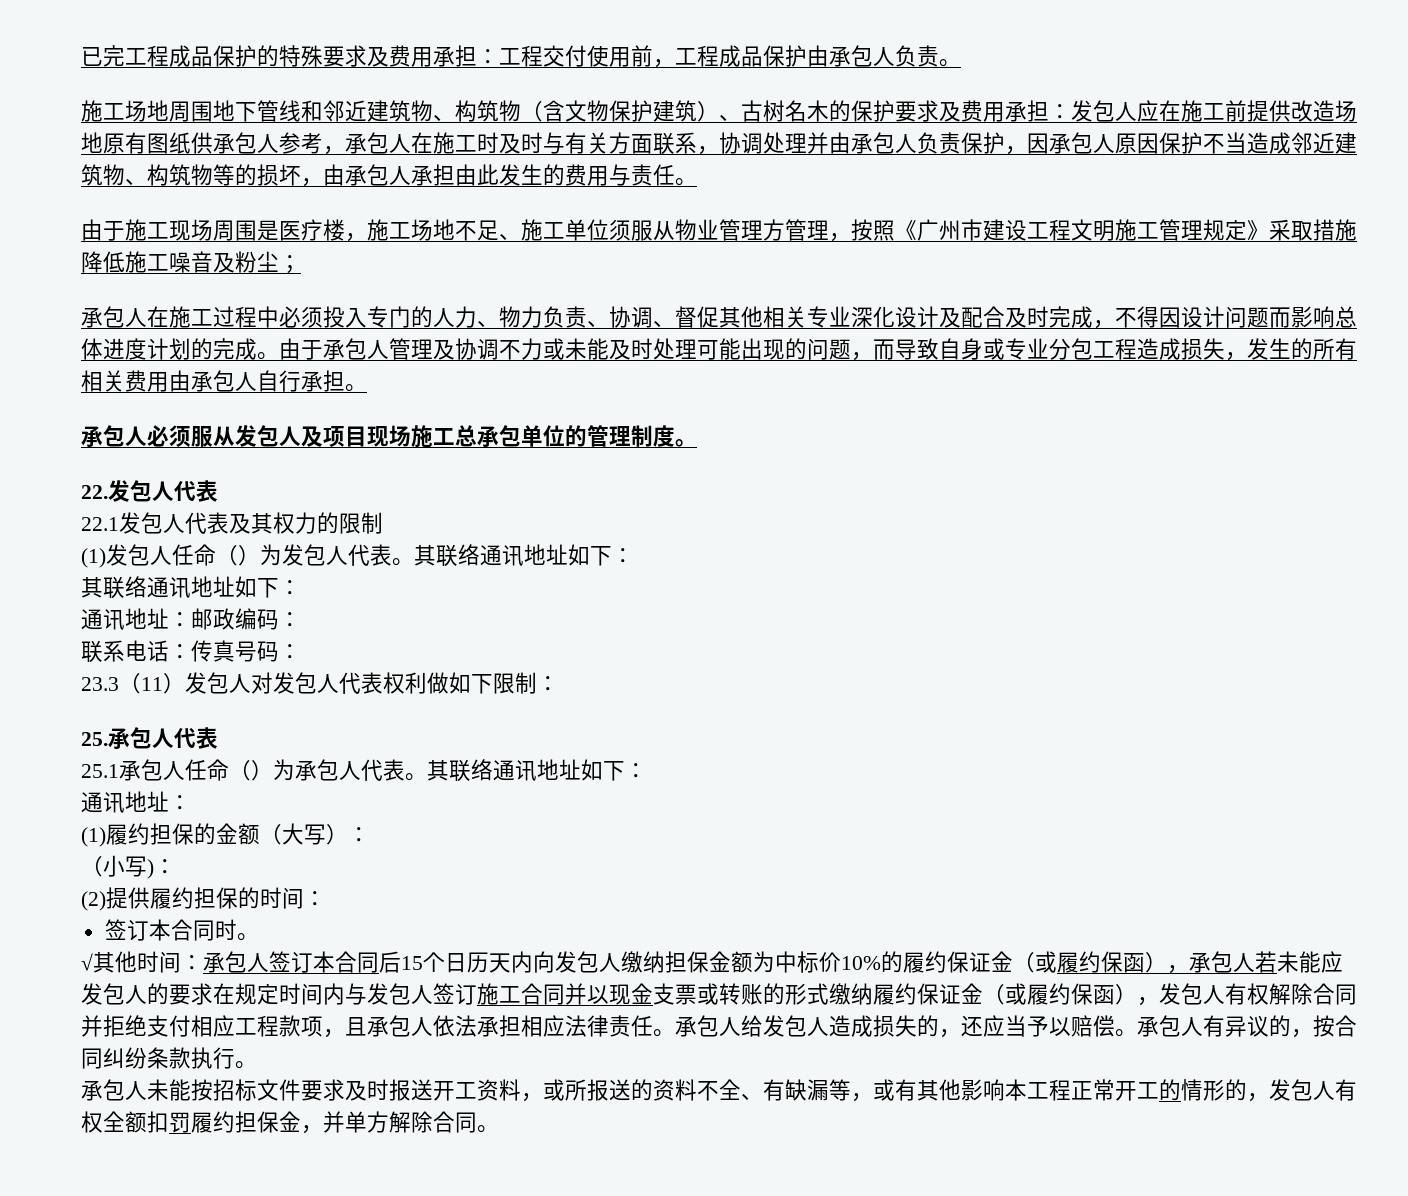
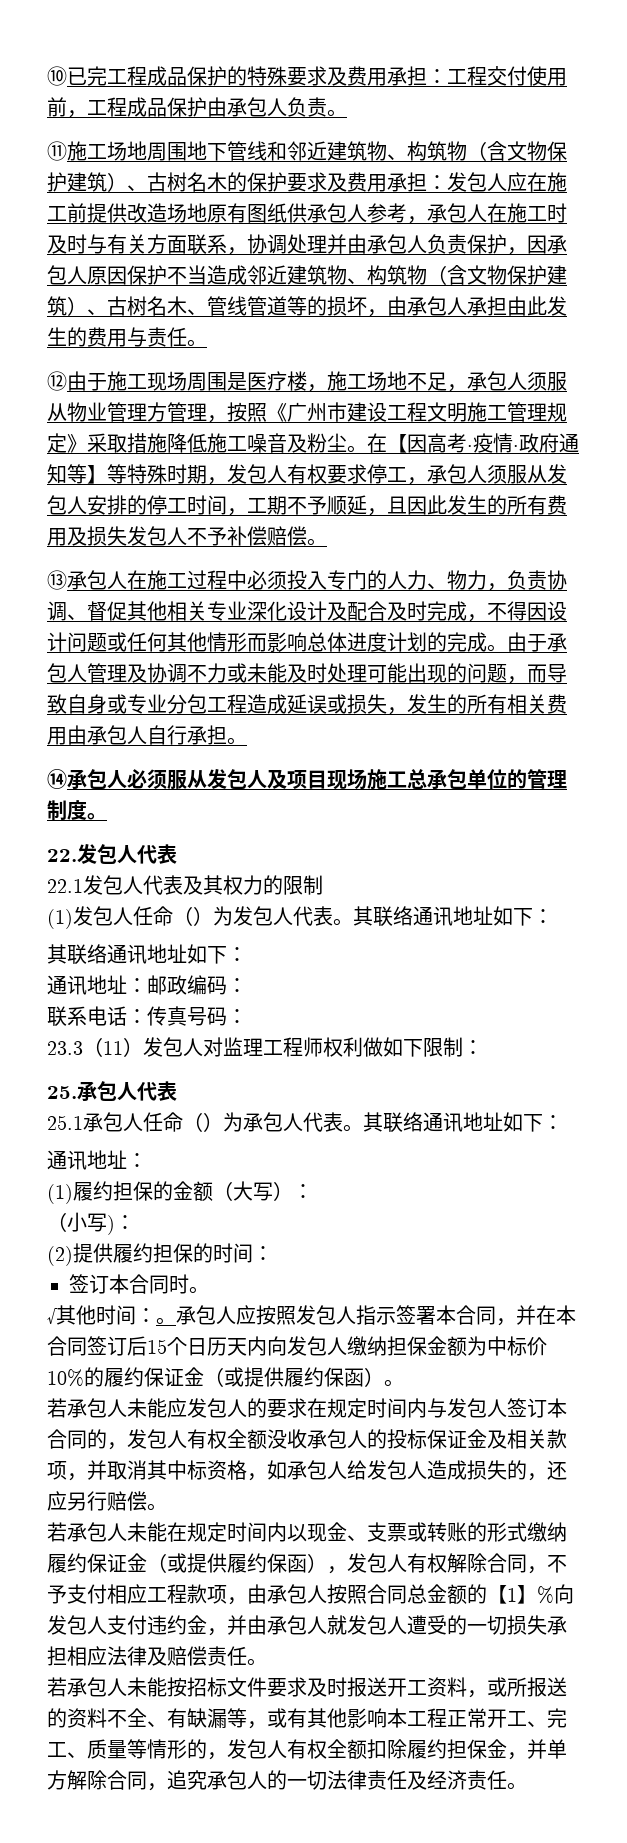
- 已完工程成品保护的特殊要求及费用承担：工程交付使用前，工程成品保护由承包人负责。
+ ⑩已完工程成品保护的特殊要求及费用承担：工程交付使用前，工程成品保护由承包人负责。
- 施工场地周围地下管线和邻近建筑物、构筑物（含文物保护建筑）、古树名木的保护要求及费用承担：
+ ⑪施工场地周围地下管线和邻近建筑物、构筑物（含文物保护建筑）、古树名木的保护要求及费用承担：
- 发包人应在施工前提供改造场地原有图纸供承包人参考，承包人在施工时及时与有关方面联系，协调处理并由承包人负责保护，因承包人原因保护不当造成邻近建筑物、构筑物等的损坏，由承包人承担由此发生的费用与责任。
+ 发包人应在施工前提供改造场地原有图纸供承包人参考，承包人在施工时及时与有关方面联系，协调处理并由承包人负责保护，因承包人原因保护不当造成邻近建筑物、构筑物（含文物保护建筑）、古树名木、管线管道等的损坏，由承包人承担由此发生的费用与责任。
- 由于施工现场周围是医疗楼，施工场地不足、施工单位须服从物业管理方管理，按照《广州市建设工程文明施工管理规定》采取措施降低施工噪音及粉尘；
- 承包人在施工过程中必须投入专门的人力、物力负责、协调、督促其他相关专业深化设计及配合及时完成，不得因设计问题而影响总体进度计划的完成。
+ ⑫由于施工现场周围是医疗楼，施工场地不足，承包人须服从物业管理方管理，按照《广州市建设工程文明施工管理规定》采取措施降低施工噪音及粉尘。在【因高考·疫情·政府通知等】等特殊时期，发包人有权要求停工，承包人须服从发包人安排的停工时间，工期不予顺延，且因此发生的所有费用及损失发包人不予补偿赔偿。
+ ⑬承包人在施工过程中必须投入专门的人力、物力，负责协调、督促其他相关专业深化设计及配合及时完成，不得因设计问题或任何其他情形而影响总体进度计划的完成。
- 由于承包人管理及协调不力或未能及时处理可能出现的问题，而导致自身或专业分包工程造成损失，发生的所有相关费用由承包人自行承担。
+ 由于承包人管理及协调不力或未能及时处理可能出现的问题，而导致自身或专业分包工程造成延误或损失，发生的所有相关费用由承包人自行承担。
- 承包人必须服从发包人及项目现场施工总承包单位的管理制度。
+ ⑭承包人必须服从发包人及项目现场施工总承包单位的管理制度。
- 23.3（11）发包人对发包人代表权利做如下限制：
+ 23.3（11）发包人对监理工程师权利做如下限制：
- 承包人签订本合同后15个日历天内向发包人缴纳担保金额为中标价10%的履约保证金（或履约保函），承包人若未能应发包人的要求在规定时间内与发包人签订施工合同并以现金支票或转账的形式缴纳履约保证金（或履约保函），发包人有权解除合同并拒绝支付相应工程款项，且承包人依法承担相应法律责任。承包人给发包人造成损失的，还应当予以赔偿。承包人有异议的，按合同纠纷条款执行。
- 承包人未能按招标文件要求及时报送开工资料，或所报送的资料不全、有缺漏等，或有其他影响本工程正常开工的情形的，发包人有权全额扣罚履约担保金，并单方解除合同。
+ 。承包人应按照发包人指示签署本合同，并在本合同签订后15个日历天内向发包人缴纳担保金额为中标价10%的履约保证金（或提供履约保函）。
+ 若承包人未能应发包人的要求在规定时间内与发包人签订本合同的，发包人有权全额没收承包人的投标保证金及相关款项，并取消其中标资格，如承包人给发包人造成损失的，还应另行赔偿。
+ 若承包人未能在规定时间内以现金、支票或转账的形式缴纳履约保证金（或提供履约保函），发包人有权解除合同，不予支付相应工程款项，由承包人按照合同总金额的【1】%向发包人支付违约金，并由承包人就发包人遭受的一切损失承担相应法律及赔偿责任。
+ 若承包人未能按招标文件要求及时报送开工资料，或所报送的资料不全、有缺漏等，或有其他影响本工程正常开工、完工、质量等情形的，发包人有权全额扣除履约担保金，并单方解除合同，追究承包人的一切法律责任及经济责任。

